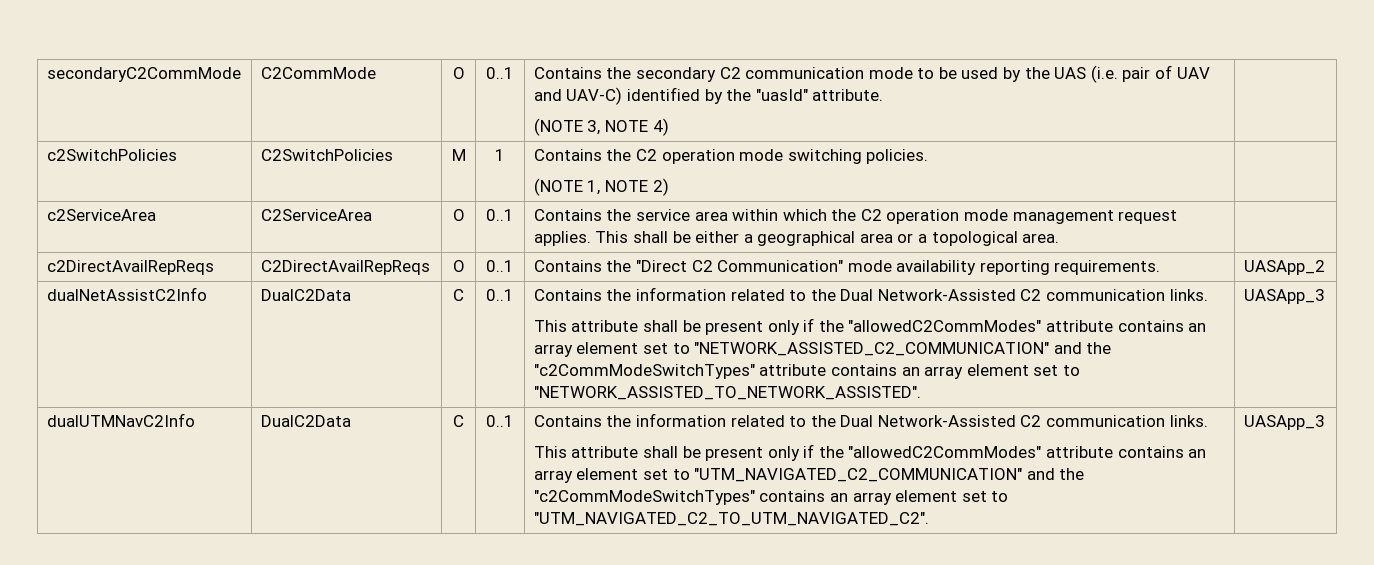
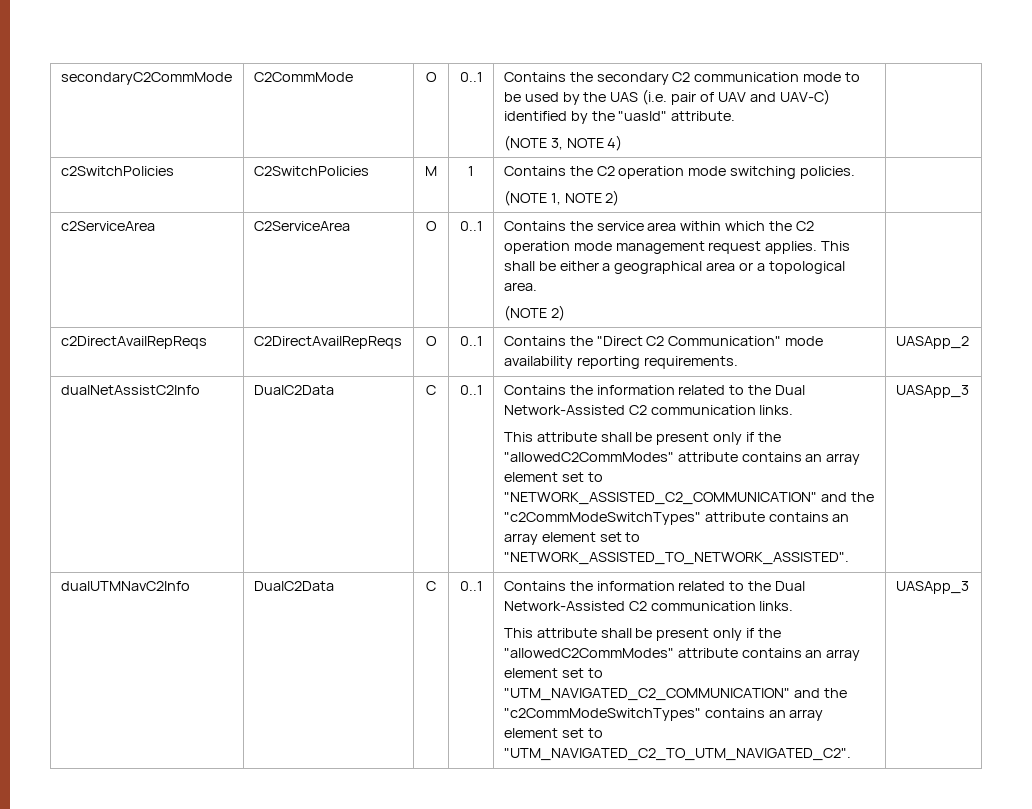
- c2ServiceArea | C2ServiceArea | O | 0..1 | Contains the service area within which the C2 operation mode management request applies. This shall be either a geographical area or a topological area. |
+ c2ServiceArea | C2ServiceArea | O | 0..1 | Contains the service area within which the C2 operation mode management request applies. This shall be either a geographical area or a topological area.
+ (NOTE 2) |

